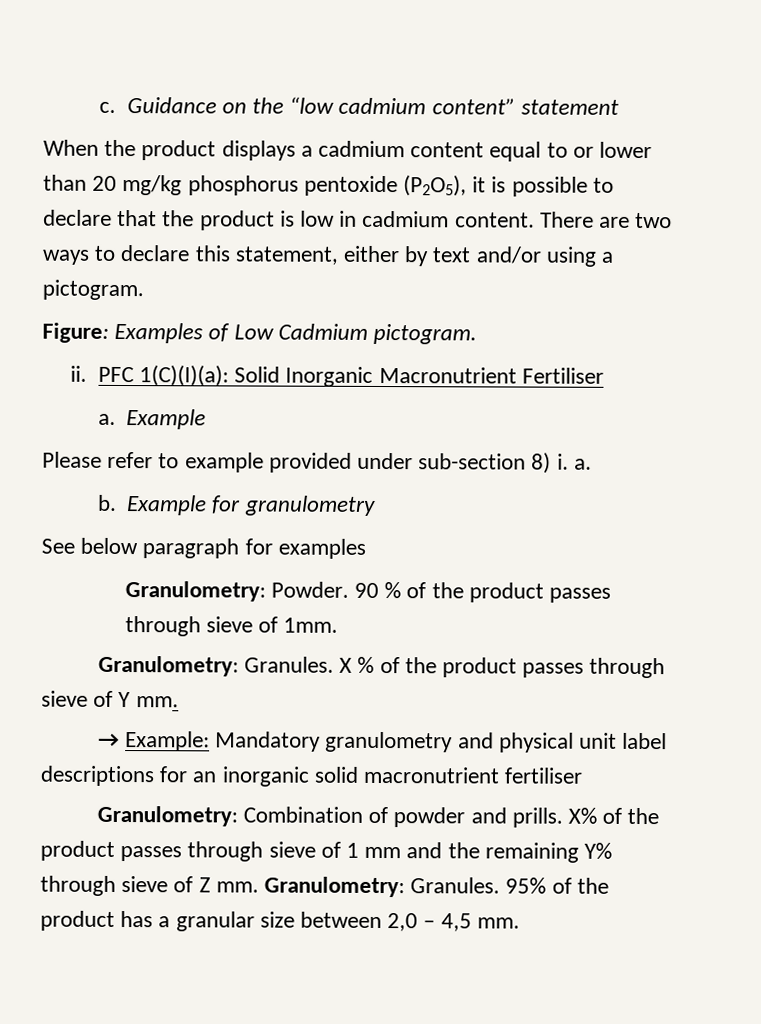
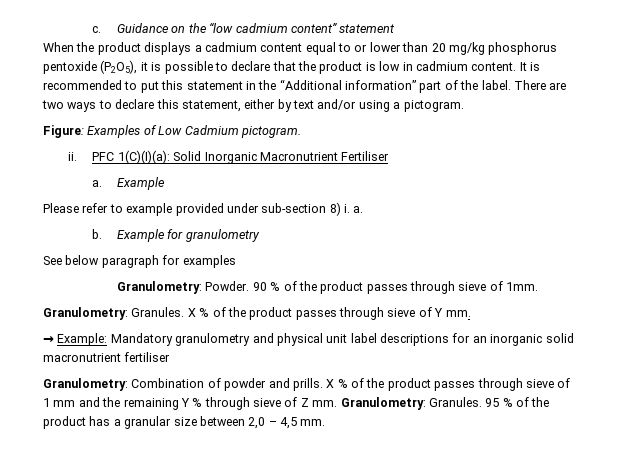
+ It is recommended to put this statement in the “Additional information” part of the label.
- X% of the product passes through sieve of 1 mm and the remaining Y% through sieve of Z mm.
+ X % of the product passes through sieve of 1 mm and the remaining Y % through sieve of Z mm.
- 95% of the product has a granular size between 2,0 – 4,5 mm.
+ 95 % of the product has a granular size between 2,0 – 4,5 mm.

